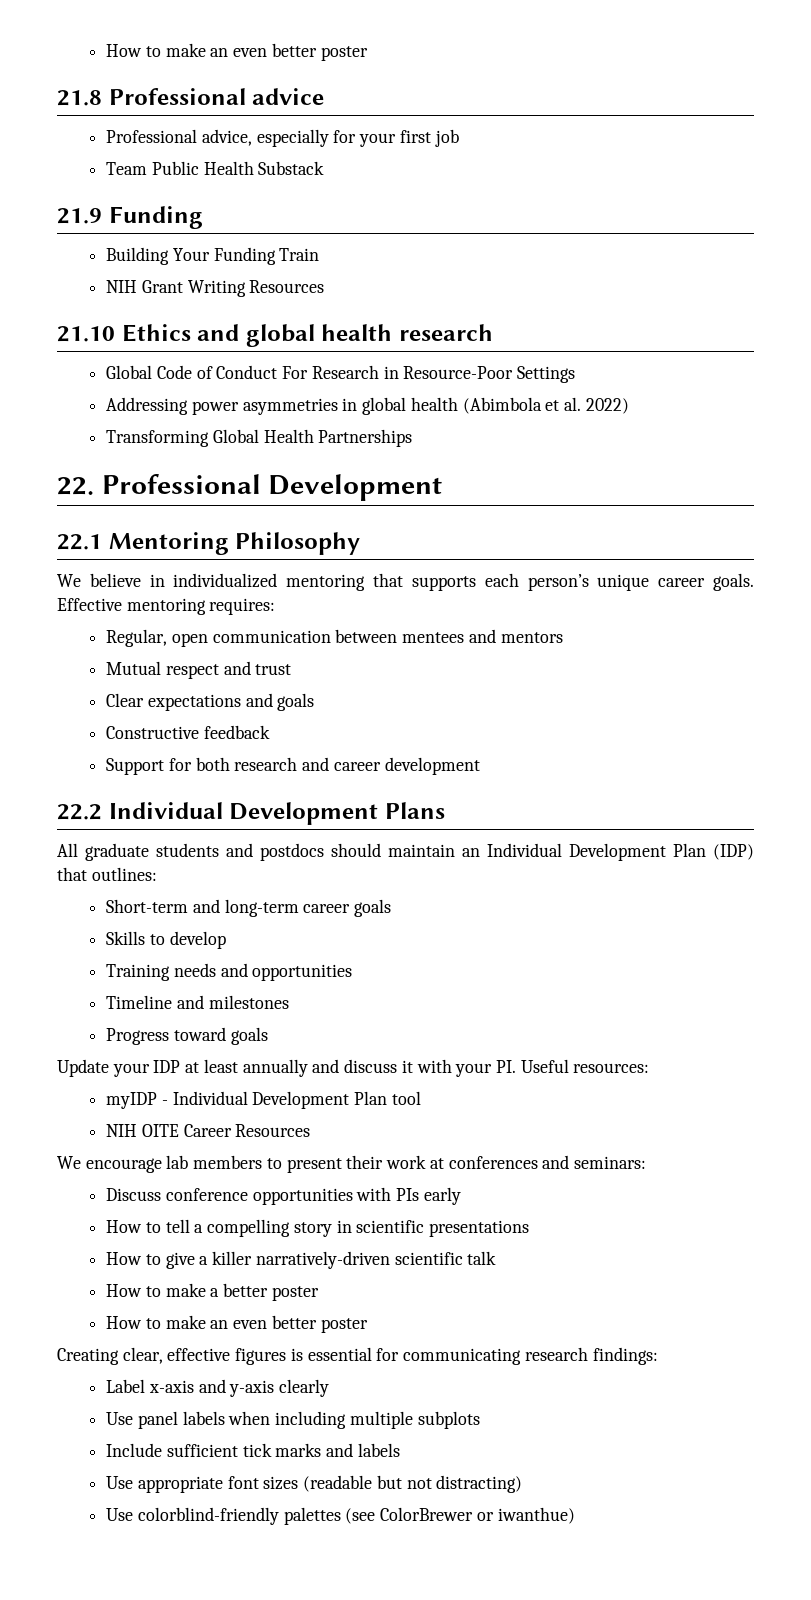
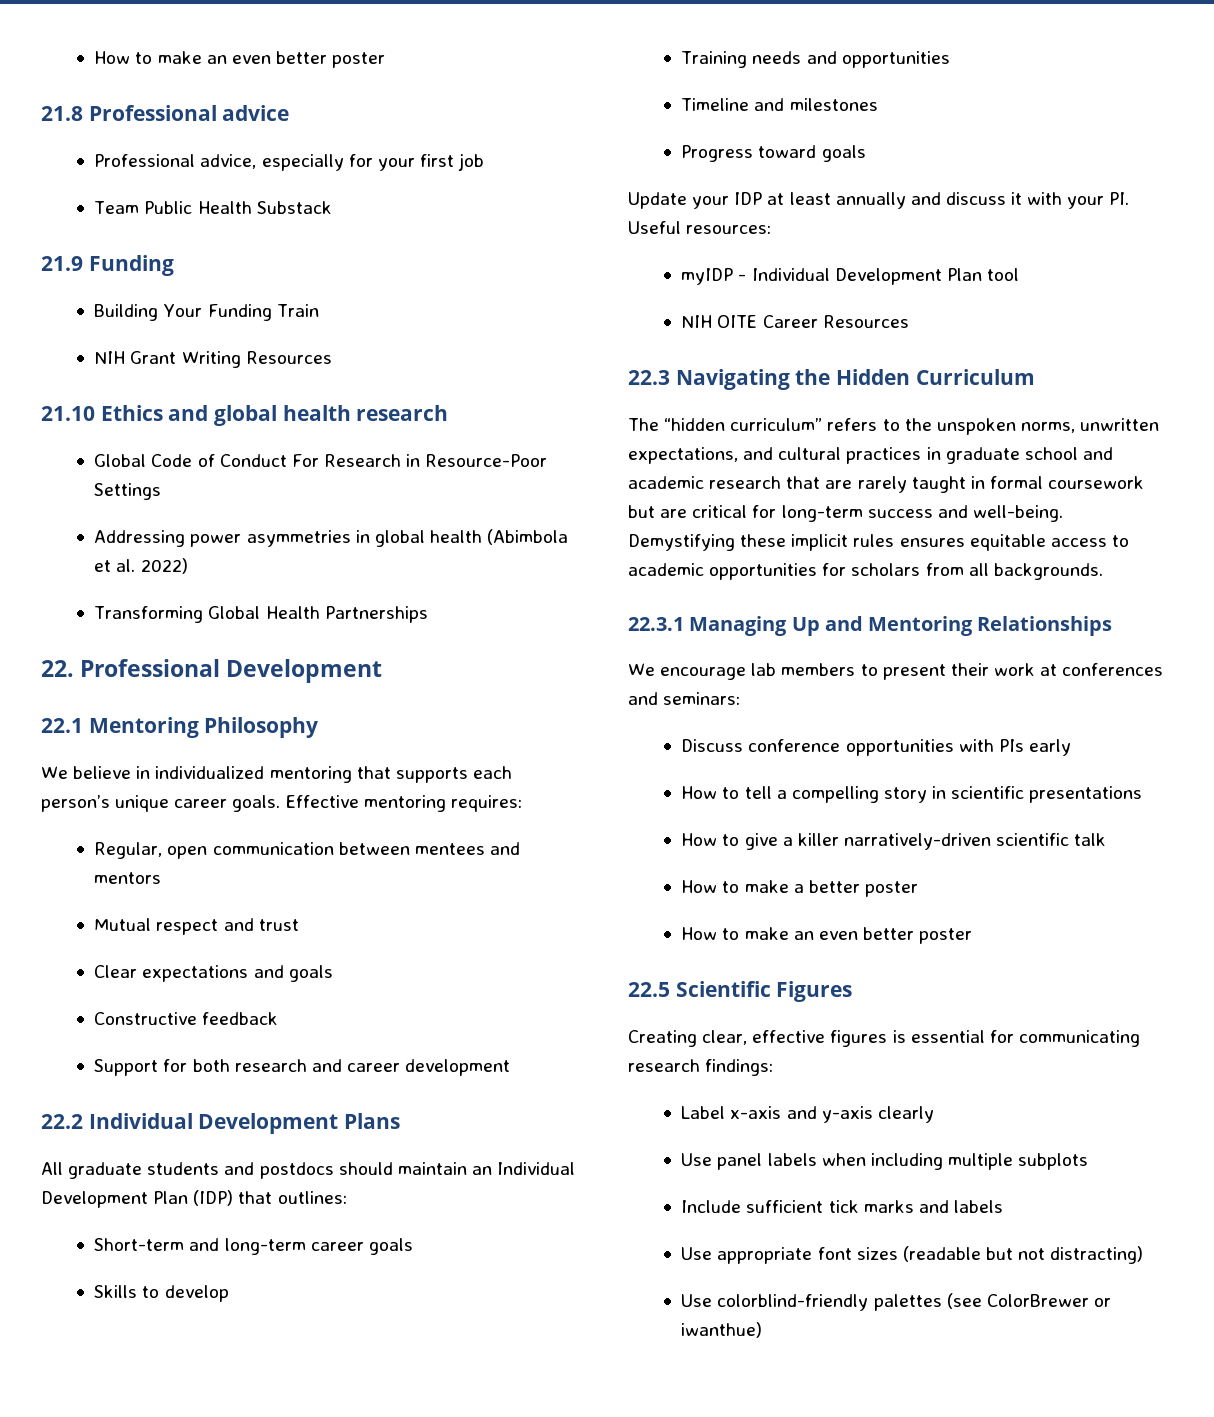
+ 22.3 Navigating the Hidden Curriculum
+ The “hidden curriculum” refers to the unspoken norms, unwritten expectations, and cultural practices in graduate school and academic research that are rarely taught in formal coursework but are critical for long-term success and well-being. Demystifying these implicit rules ensures equitable access to academic opportunities for scholars from all backgrounds.
+ 22.3.1 Managing Up and Mentoring Relationships
+ 22.5 Scientific Figures

